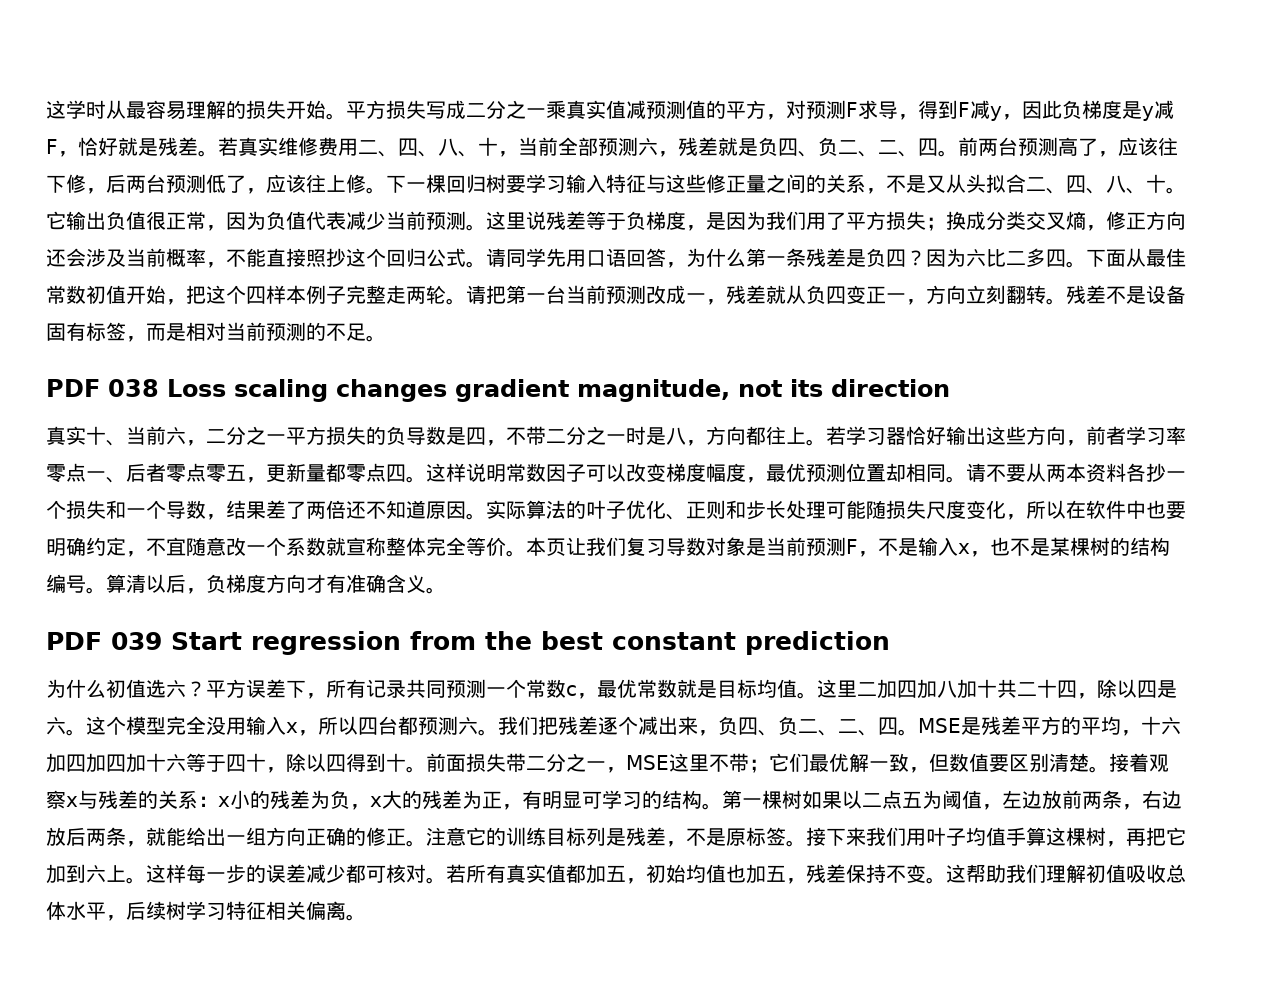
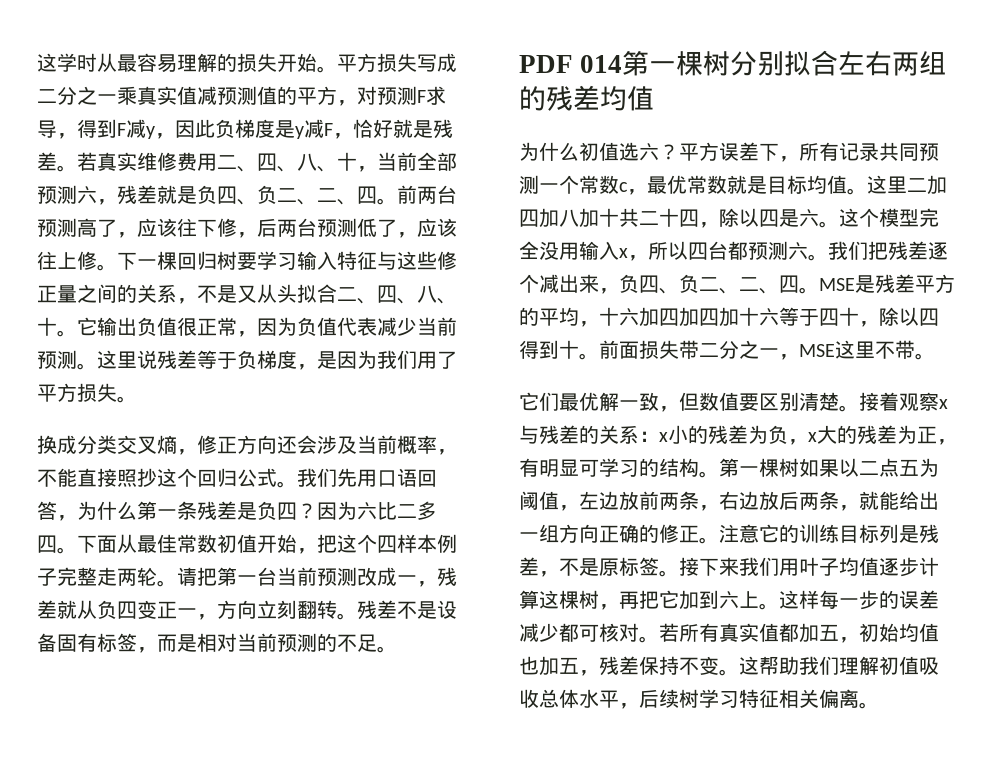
- 这里说残差等于负梯度，是因为我们用了平方损失；换成分类交叉熵，修正方向还会涉及当前概率，不能直接照抄这个回归公式。
+ 这里说残差等于负梯度，是因为我们用了平方损失。
+ 换成分类交叉熵，修正方向还会涉及当前概率，不能直接照抄这个回归公式。
- 请同学先用口语回答，为什么第一条残差是负四？
+ 我们先用口语回答，为什么第一条残差是负四？
- PDF 038 Loss scaling changes gradient magnitude, not its direction
- 真实十、当前六，二分之一平方损失的负导数是四，不带二分之一时是八，方向都往上。若学习器恰好输出这些方向，前者学习率零点一、后者零点零五，更新量都零点四。这样说明常数因子可以改变梯度幅度，最优预测位置却相同。请不要从两本资料各抄一个损失和一个导数，结果差了两倍还不知道原因。实际算法的叶子优化、正则和步长处理可能随损失尺度变化，所以在软件中也要明确约定，不宜随意改一个系数就宣称整体完全等价。本页让我们复习导数对象是当前预测F，不是输入x，也不是某棵树的结构编号。算清以后，负梯度方向才有准确含义。
- PDF 039 Start regression from the best constant prediction
+ PDF 014第一棵树分别拟合左右两组的残差均值
- 前面损失带二分之一，MSE这里不带；它们最优解一致，但数值要区别清楚。
+ 前面损失带二分之一，MSE这里不带。
+ 它们最优解一致，但数值要区别清楚。
- 接下来我们用叶子均值手算这棵树，再把它加到六上。
+ 接下来我们用叶子均值逐步计算这棵树，再把它加到六上。

